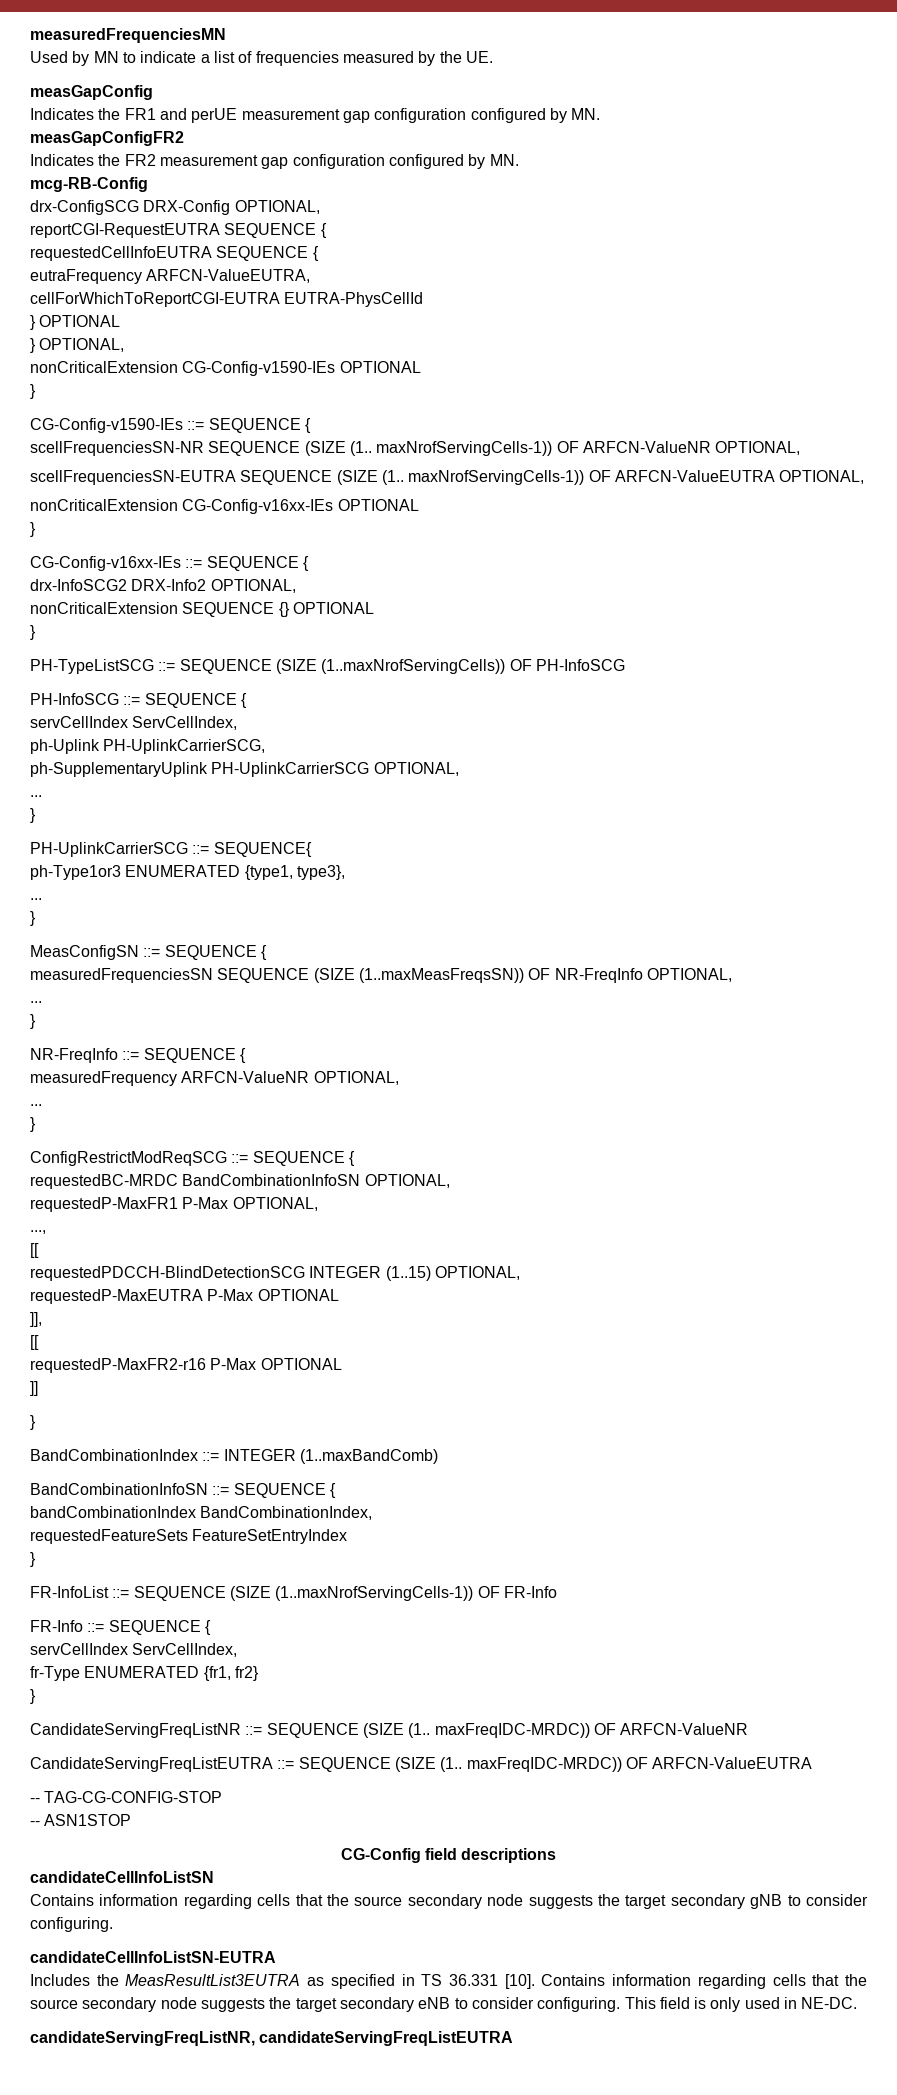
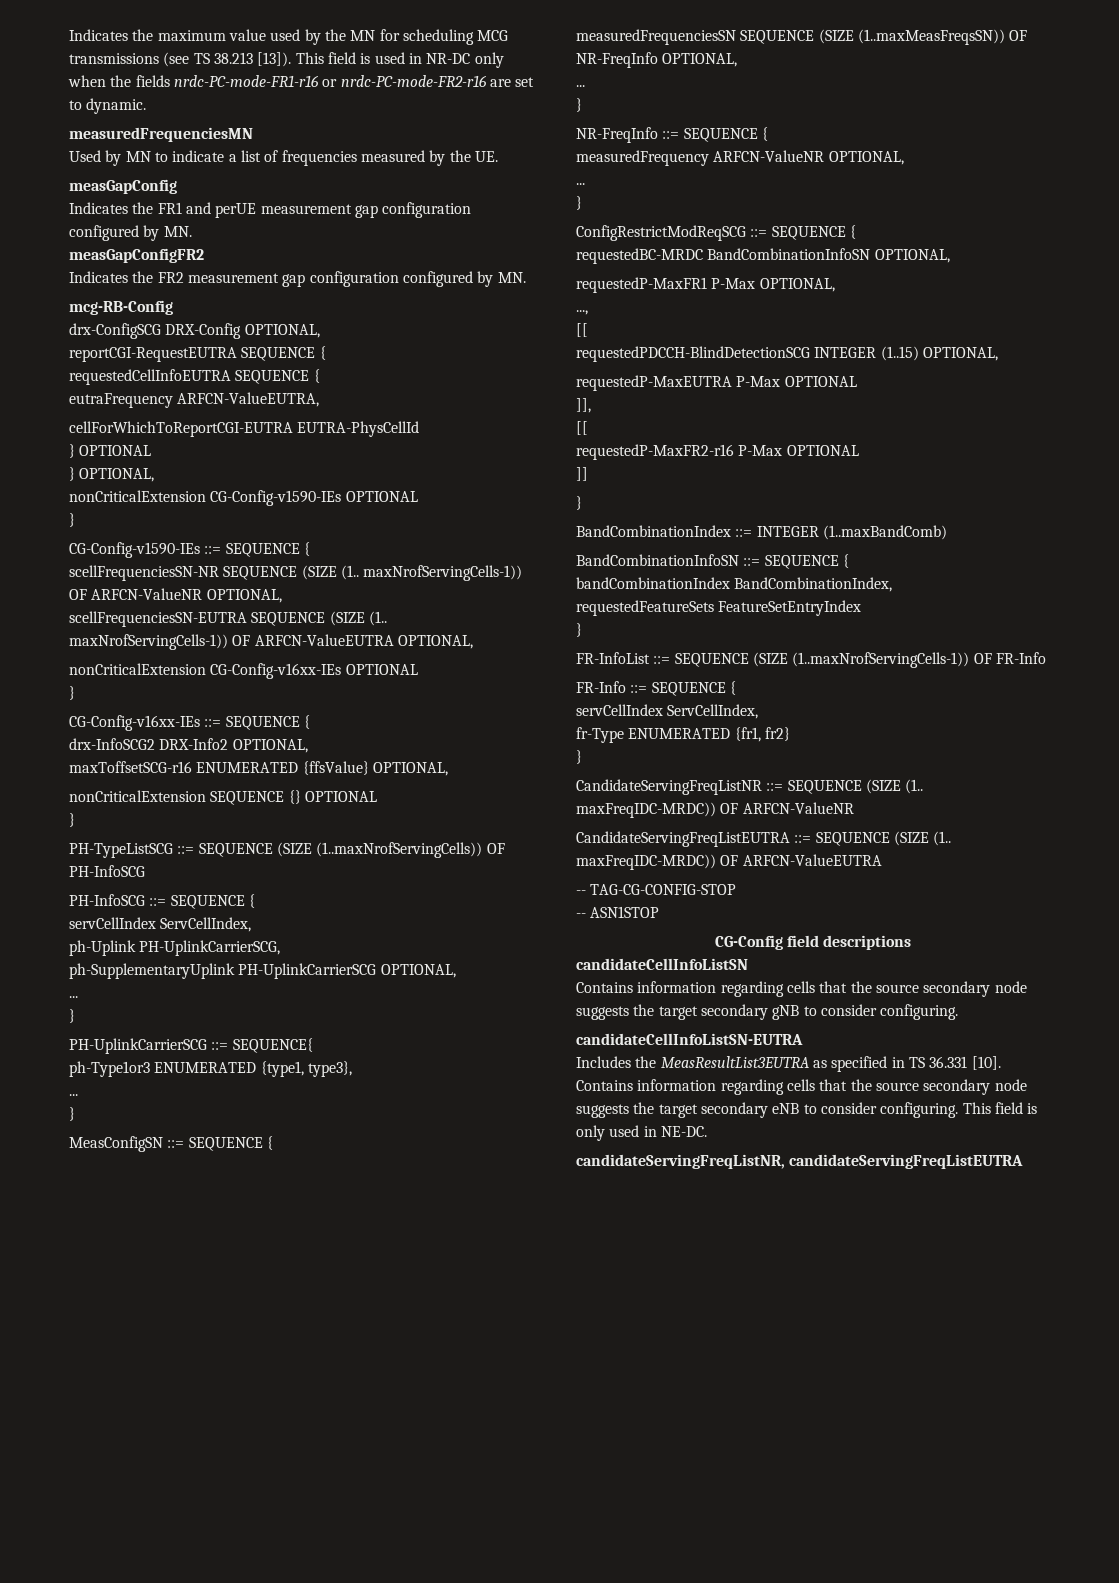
+ Indicates the maximum value used by the MN for scheduling MCG transmissions (see TS 38.213 [13]). This field is used in NR-DC only when the fields nrdc-PC-mode-FR1-r16 or nrdc-PC-mode-FR2-r16 are set to dynamic.
+ maxToffsetSCG-r16 ENUMERATED {ffsValue} OPTIONAL,

